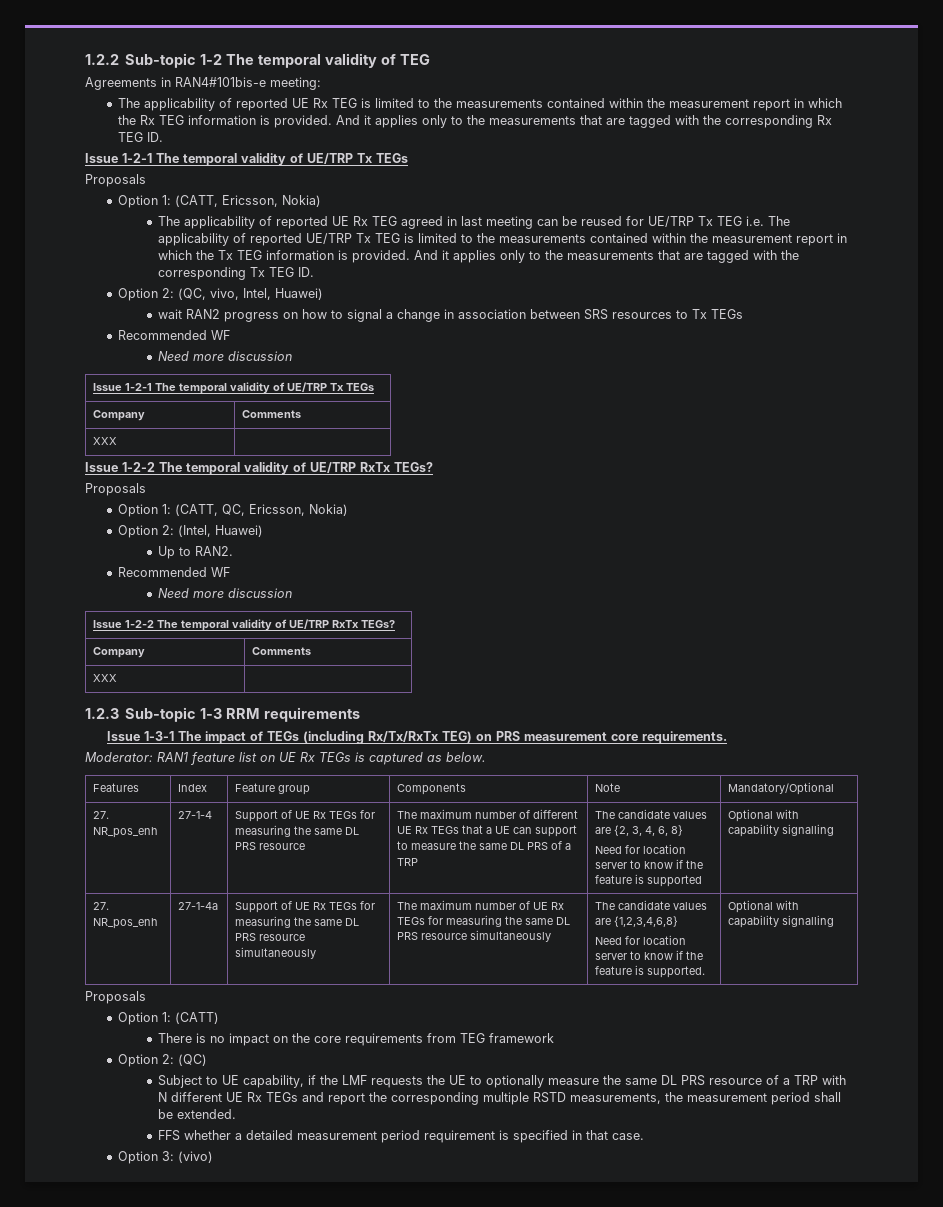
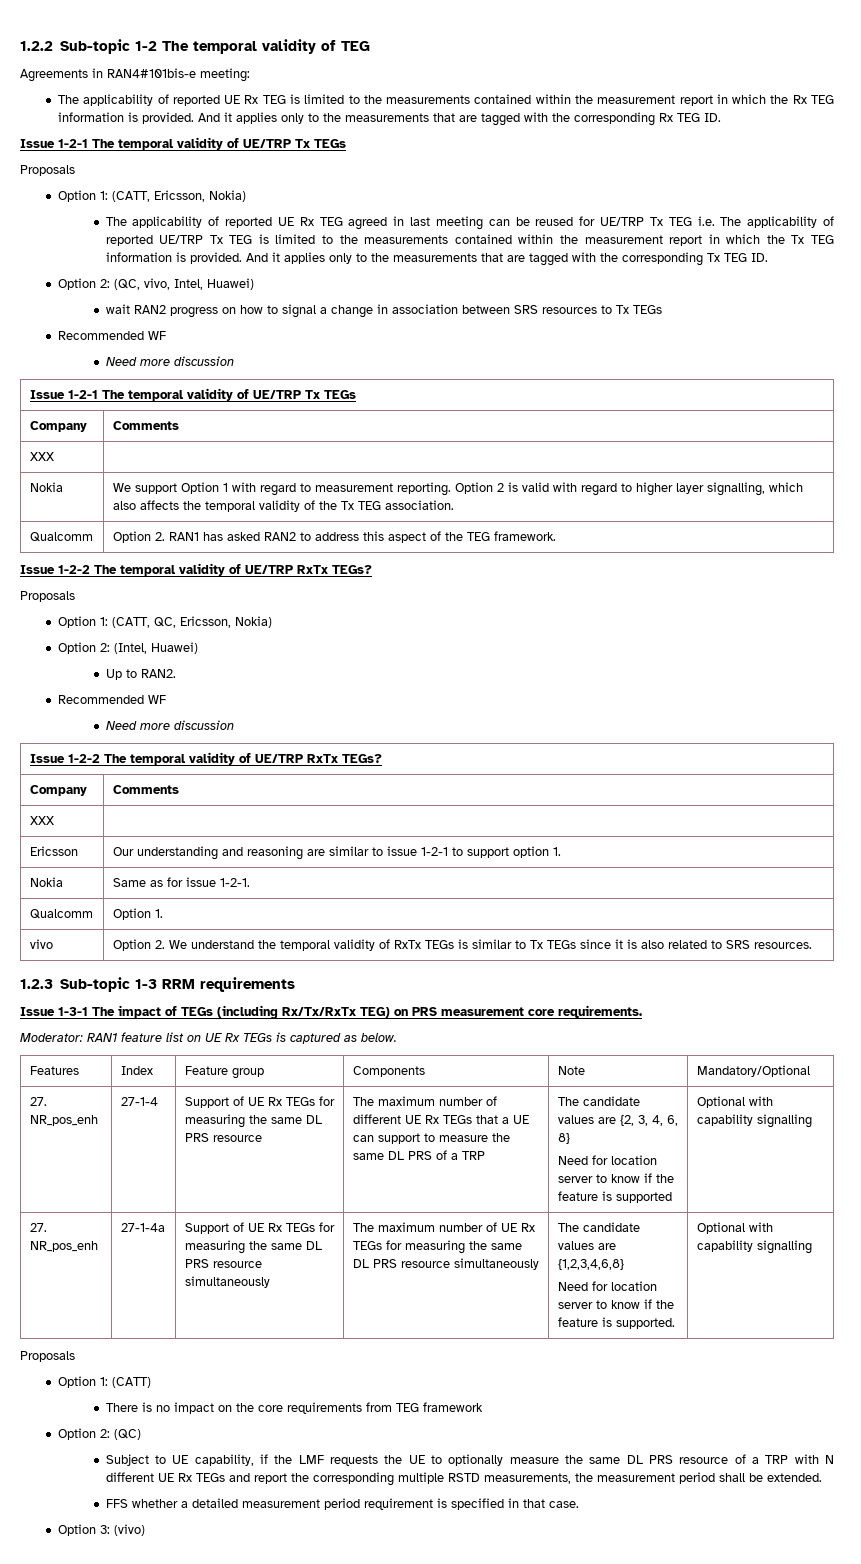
+ Nokia | We support Option 1 with regard to measurement reporting. Option 2 is valid with regard to higher layer signalling, which also affects the temporal validity of the Tx TEG association.
+ Qualcomm | Option 2. RAN1 has asked RAN2 to address this aspect of the TEG framework.
+ Ericsson | Our understanding and reasoning are similar to issue 1-2-1 to support option 1.
+ Nokia | Same as for issue 1-2-1.
+ Qualcomm | Option 1.
+ vivo | Option 2. We understand the temporal validity of RxTx TEGs is similar to Tx TEGs since it is also related to SRS resources.

